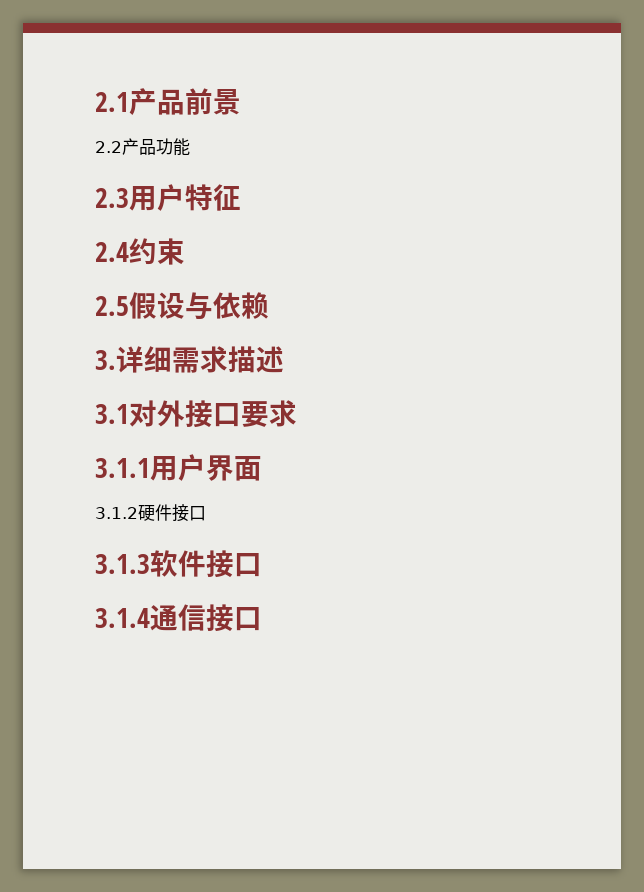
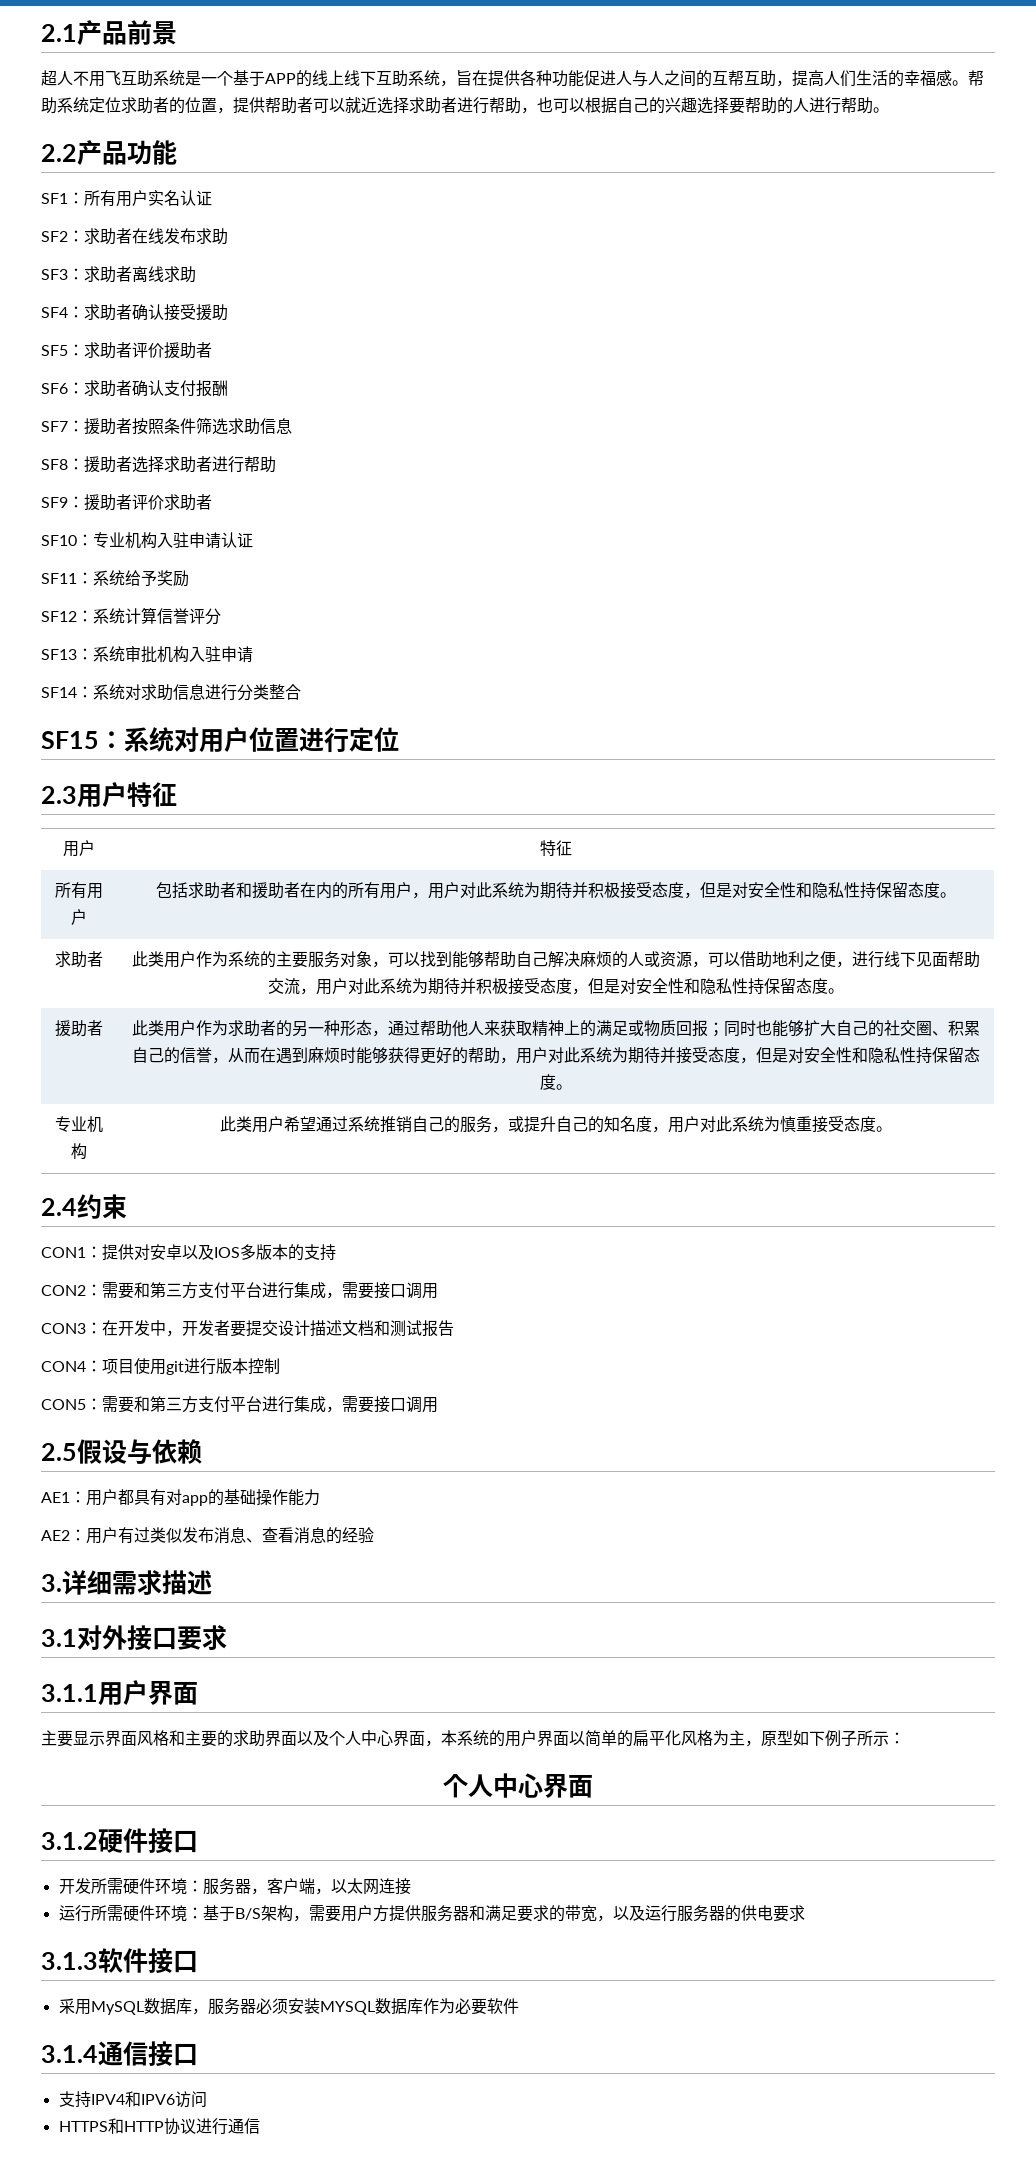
+ 超人不用飞互助系统是一个基于APP的线上线下互助系统，旨在提供各种功能促进人与人之间的互帮互助，提高人们生活的幸福感。帮助系统定位求助者的位置，提供帮助者可以就近选择求助者进行帮助，也可以根据自己的兴趣选择要帮助的人进行帮助。
  2.2产品功能
+ SF1：所有用户实名认证
+ SF2：求助者在线发布求助
+ SF3：求助者离线求助
+ SF4：求助者确认接受援助
+ SF5：求助者评价援助者
+ SF6：求助者确认支付报酬
+ SF7：援助者按照条件筛选求助信息
+ SF8：援助者选择求助者进行帮助
+ SF9：援助者评价求助者
+ SF10：专业机构入驻申请认证
+ SF11：系统给予奖励
+ SF12：系统计算信誉评分
+ SF13：系统审批机构入驻申请
+ SF14：系统对求助信息进行分类整合
+ SF15：系统对用户位置进行定位
  2.3用户特征
+ 用户 | 特征
+ 所有用户 | 包括求助者和援助者在内的所有用户，用户对此系统为期待并积极接受态度，但是对安全性和隐私性持保留态度。
+ 求助者 | 此类用户作为系统的主要服务对象，可以找到能够帮助自己解决麻烦的人或资源，可以借助地利之便，进行线下见面帮助交流，用户对此系统为期待并积极接受态度，但是对安全性和隐私性持保留态度。
+ 援助者 | 此类用户作为求助者的另一种形态，通过帮助他人来获取精神上的满足或物质回报；同时也能够扩大自己的社交圈、积累自己的信誉，从而在遇到麻烦时能够获得更好的帮助，用户对此系统为期待并接受态度，但是对安全性和隐私性持保留态度。
+ 专业机构 | 此类用户希望通过系统推销自己的服务，或提升自己的知名度，用户对此系统为慎重接受态度。
  2.4约束
+ CON1：提供对安卓以及IOS多版本的支持
+ CON2：需要和第三方支付平台进行集成，需要接口调用
+ CON3：在开发中，开发者要提交设计描述文档和测试报告
+ CON4：项目使用git进行版本控制
+ CON5：需要和第三方支付平台进行集成，需要接口调用
  2.5假设与依赖
+ AE1：用户都具有对app的基础操作能力
+ AE2：用户有过类似发布消息、查看消息的经验
+ 主要显示界面风格和主要的求助界面以及个人中心界面，本系统的用户界面以简单的扁平化风格为主，原型如下例子所示：
+ 个人中心界面
  3.1.2硬件接口
+ 开发所需硬件环境：服务器，客户端，以太网连接
+ 运行所需硬件环境：基于B/S架构，需要用户方提供服务器和满足要求的带宽，以及运行服务器的供电要求
  3.1.3软件接口
+ 采用MySQL数据库，服务器必须安装MYSQL数据库作为必要软件
  3.1.4通信接口
+ 支持IPV4和IPV6访问
+ HTTPS和HTTP协议进行通信

